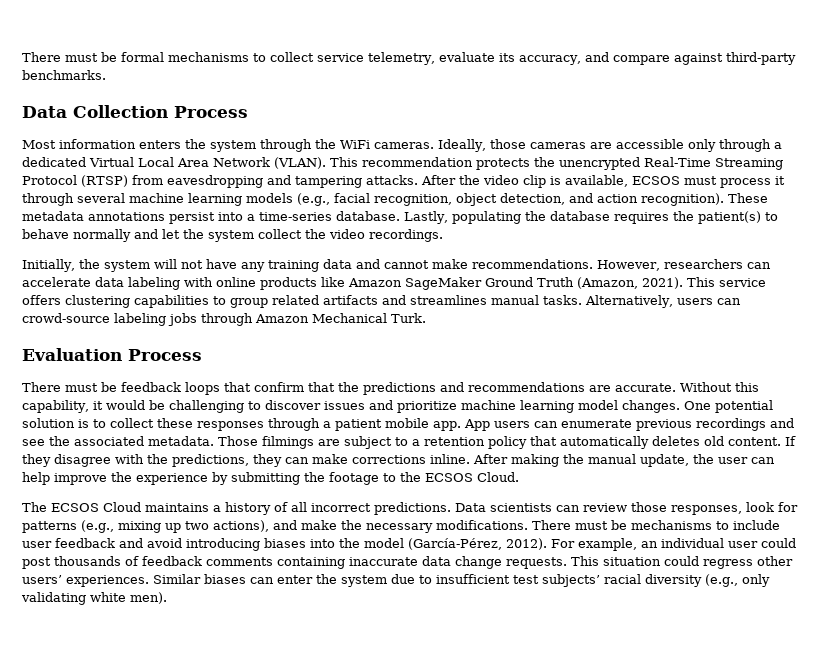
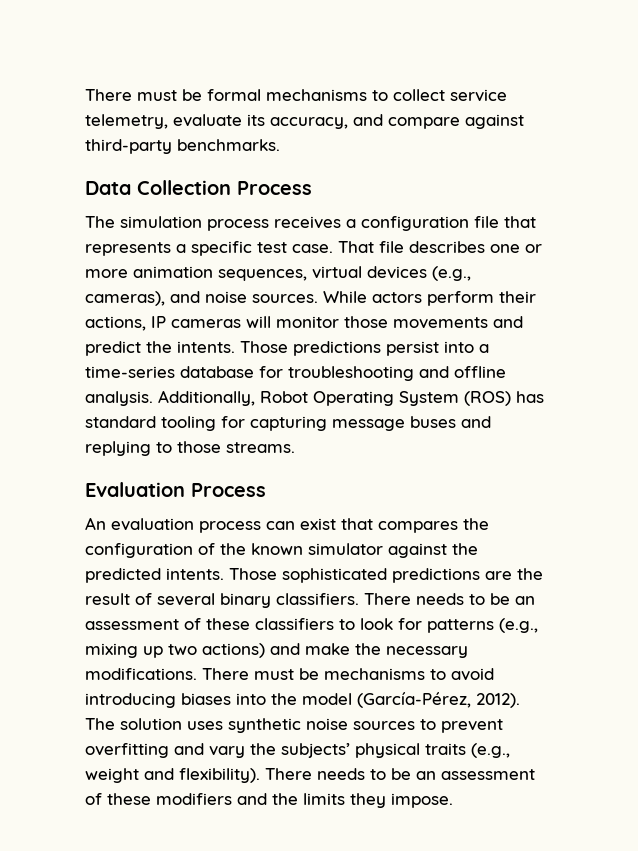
- Most information enters the system through the WiFi cameras. Ideally, those cameras are accessible only through a dedicated Virtual Local Area Network (VLAN). This recommendation protects the unencrypted Real-Time Streaming Protocol (RTSP) from eavesdropping and tampering attacks. After the video clip is available, ECSOS must process it through several machine learning models (e.g., facial recognition, object detection, and action recognition). These metadata annotations persist into a time-series database. Lastly, populating the database requires the patient(s) to behave normally and let the system collect the video recordings.
- Initially, the system will not have any training data and cannot make recommendations. However, researchers can accelerate data labeling with online products like Amazon SageMaker Ground Truth (Amazon, 2021). This service offers clustering capabilities to group related artifacts and streamlines manual tasks. Alternatively, users can crowd-source labeling jobs through Amazon Mechanical Turk.
+ The simulation process receives a configuration file that represents a specific test case. That file describes one or more animation sequences, virtual devices (e.g., cameras), and noise sources. While actors perform their actions, IP cameras will monitor those movements and predict the intents. Those predictions persist into a time-series database for troubleshooting and offline analysis. Additionally, Robot Operating System (ROS) has standard tooling for capturing message buses and replying to those streams.
  Evaluation Process
- There must be feedback loops that confirm that the predictions and recommendations are accurate. Without this capability, it would be challenging to discover issues and prioritize machine learning model changes. One potential solution is to collect these responses through a patient mobile app. App users can enumerate previous recordings and see the associated metadata. Those filmings are subject to a retention policy that automatically deletes old content. If they disagree with the predictions, they can make corrections inline. After making the manual update, the user can help improve the experience by submitting the footage to the ECSOS Cloud.
- The ECSOS Cloud maintains a history of all incorrect predictions. Data scientists can review those responses, look for patterns (e.g., mixing up two actions), and make the necessary modifications.
+ An evaluation process can exist that compares the configuration of the known simulator against the predicted intents. Those sophisticated predictions are the result of several binary classifiers. There needs to be an assessment of these classifiers to look for patterns (e.g., mixing up two actions) and make the necessary modifications.
- There must be mechanisms to include user feedback and avoid introducing biases into the model (García-Pérez, 2012).
+ There must be mechanisms to avoid introducing biases into the model (García-Pérez, 2012).
- For example, an individual user could post thousands of feedback comments containing inaccurate data change requests. This situation could regress other users’ experiences. Similar biases can enter the system due to insufficient test subjects’ racial diversity (e.g., only validating white men).
+ The solution uses synthetic noise sources to prevent overfitting and vary the subjects’ physical traits (e.g., weight and flexibility). There needs to be an assessment of these modifiers and the limits they impose.

